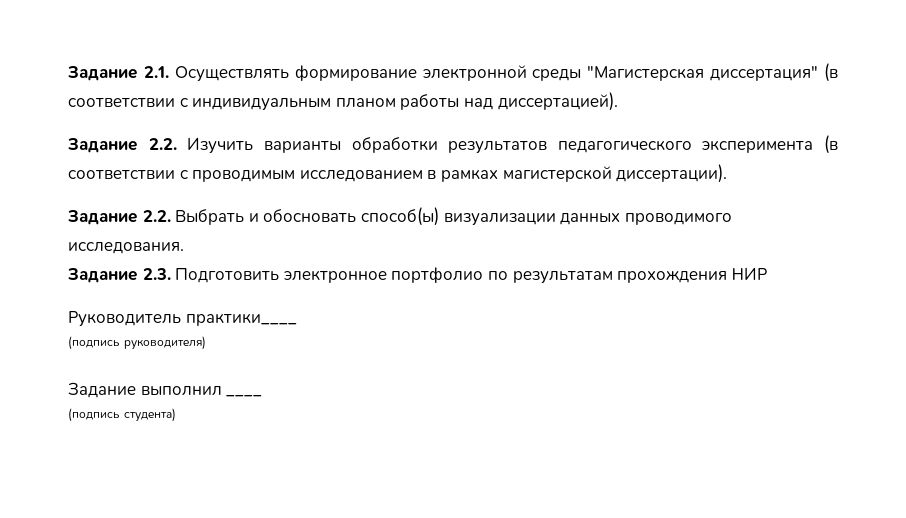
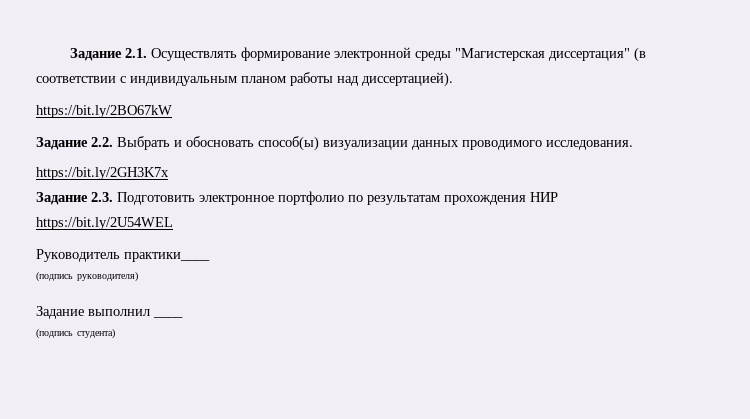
- Задание 2.2. Изучить варианты обработки результатов педагогического эксперимента (в соответствии с проводимым исследованием в рамках магистерской диссертации).
+ https://bit.ly/2BO67kW
+ https://bit.ly/2GH3K7x
+ https://bit.ly/2U54WEL

